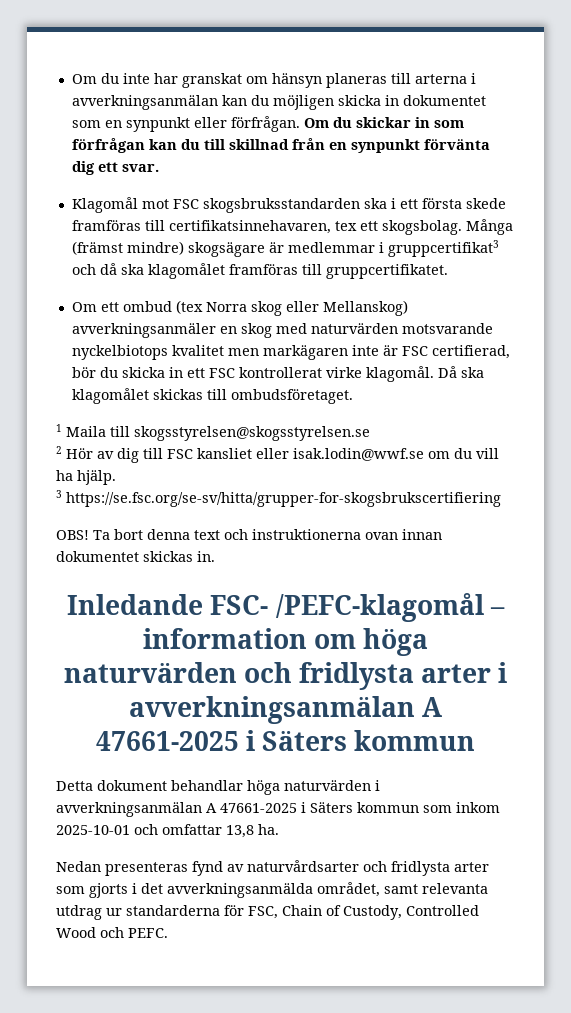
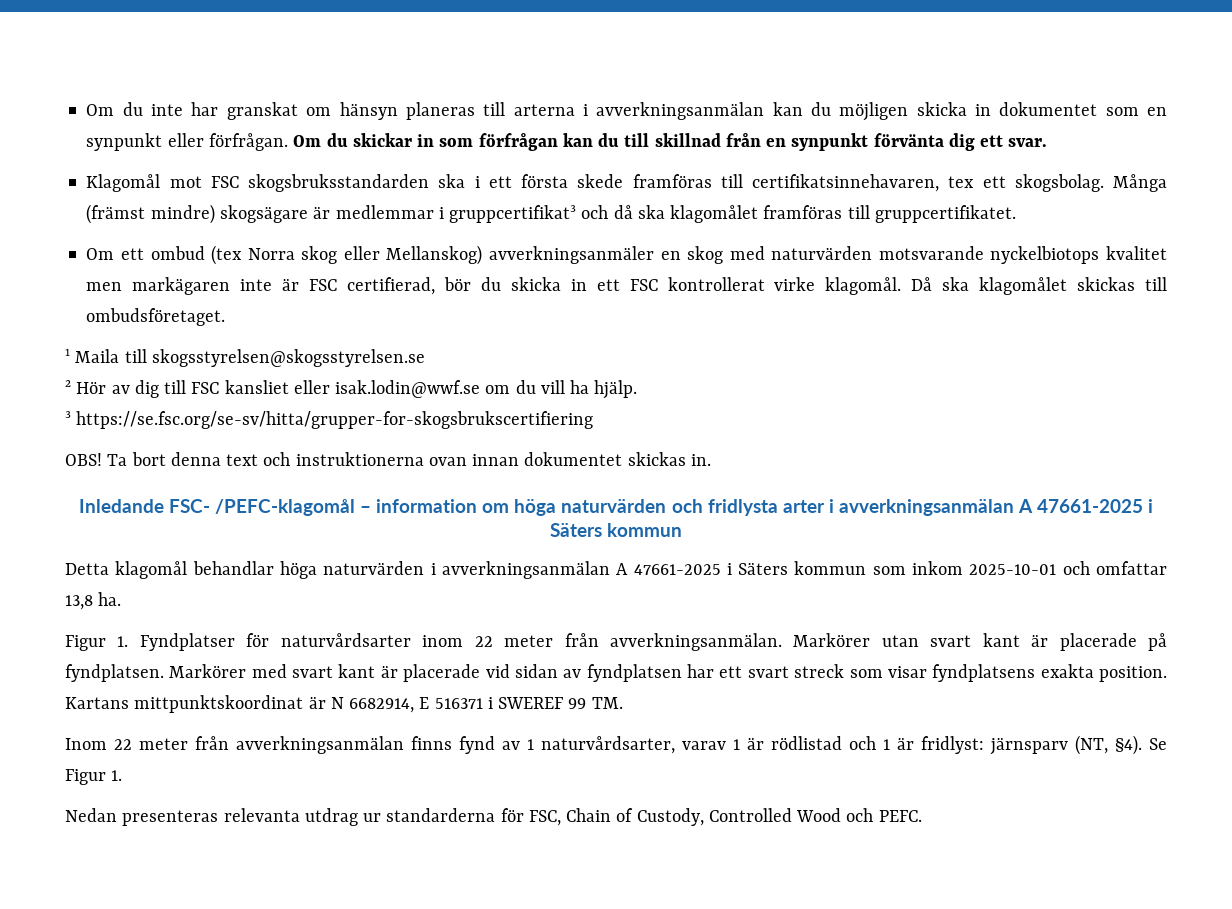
- Detta dokument behandlar höga naturvärden i avverkningsanmälan A 47661-2025 i Säters kommun som inkom 2025-10-01 och omfattar 13,8 ha.
+ Detta klagomål behandlar höga naturvärden i avverkningsanmälan A 47661-2025 i Säters kommun som inkom 2025-10-01 och omfattar 13,8 ha.
- Nedan presenteras fynd av naturvårdsarter och fridlysta arter som gjorts i det avverkningsanmälda området, samt relevanta utdrag ur standarderna för FSC, Chain of Custody, Controlled Wood och PEFC.
+ Figur 1. Fyndplatser för naturvårdsarter inom 22 meter från avverkningsanmälan. Markörer utan svart kant är placerade på fyndplatsen. Markörer med svart kant är placerade vid sidan av fyndplatsen har ett svart streck som visar fyndplatsens exakta position. Kartans mittpunktskoordinat är N 6682914, E 516371 i SWEREF 99 TM.
+ Inom 22 meter från avverkningsanmälan finns fynd av 1 naturvårdsarter, varav 1 är rödlistad och 1 är fridlyst: järnsparv (NT, §4). Se Figur 1.
+ Nedan presenteras relevanta utdrag ur standarderna för FSC, Chain of Custody, Controlled Wood och PEFC.

